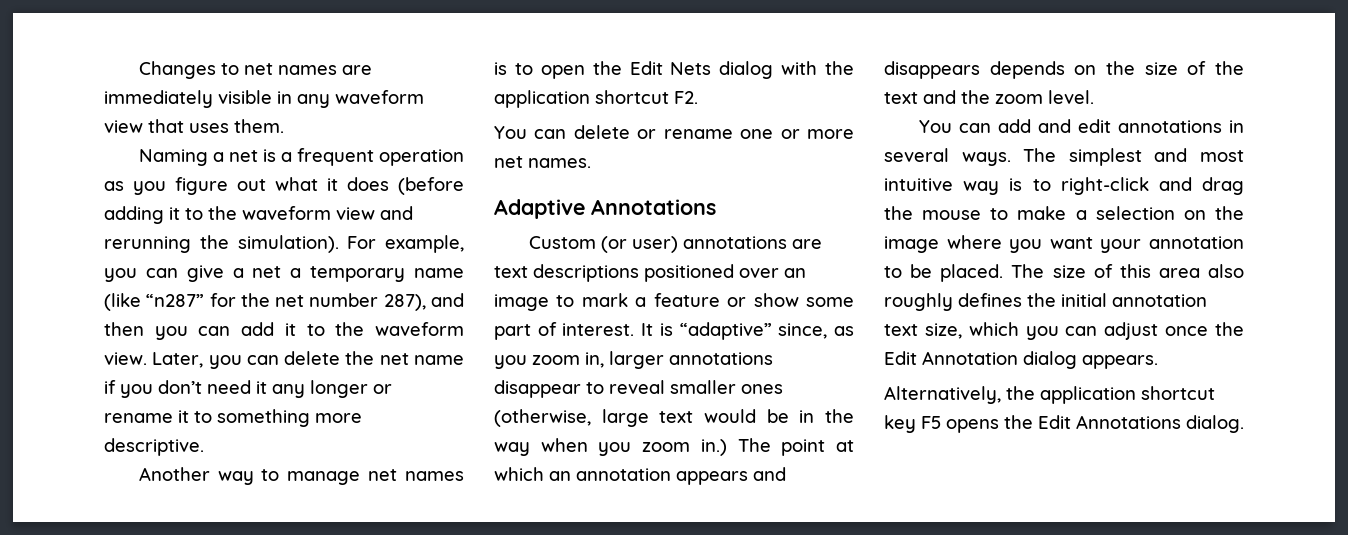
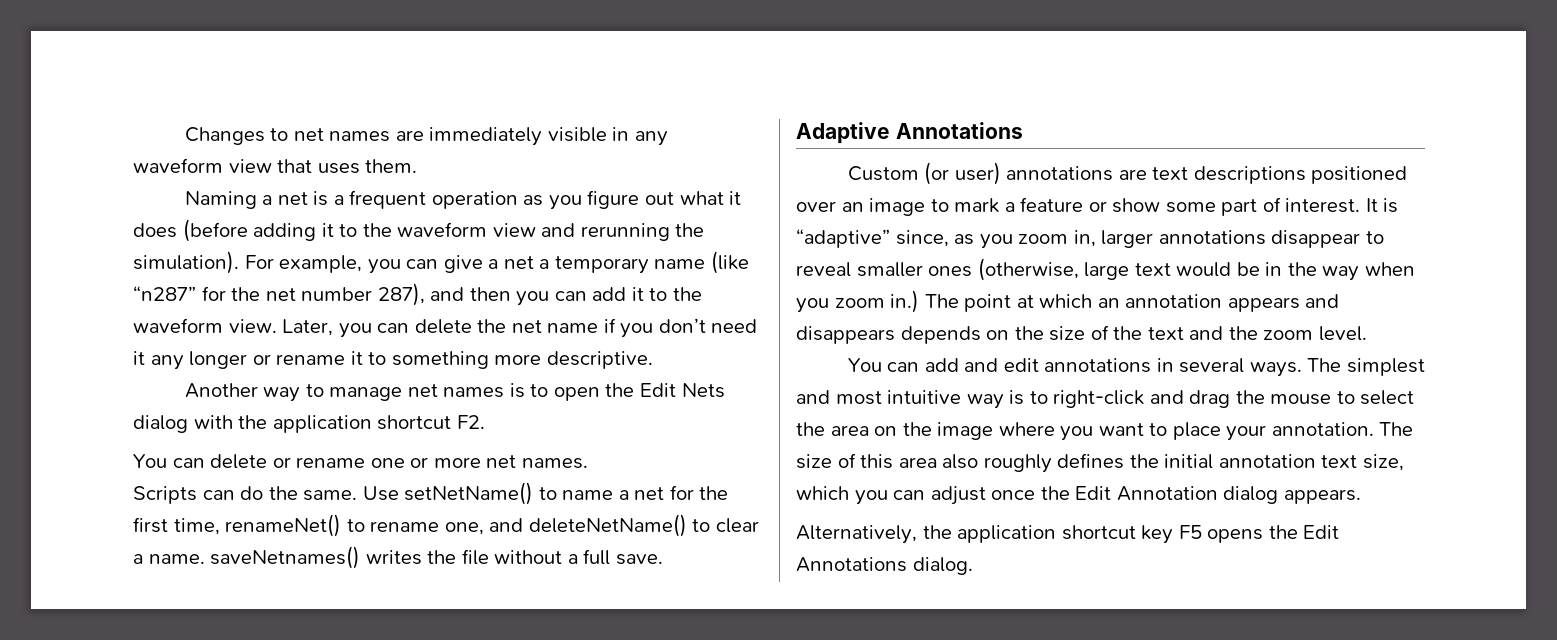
+ Scripts can do the same. Use setNetName() to name a net for the first time, renameNet() to rename one, and deleteNetName() to clear a name. saveNetnames() writes the file without a full save.
- The simplest and most intuitive way is to right-click and drag the mouse to make a selection on the image where you want your annotation to be placed.
+ The simplest and most intuitive way is to right-click and drag the mouse to select the area on the image where you want to place your annotation.

